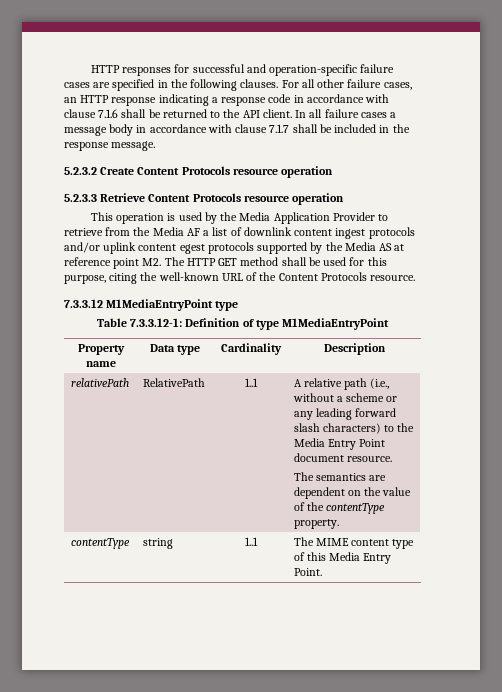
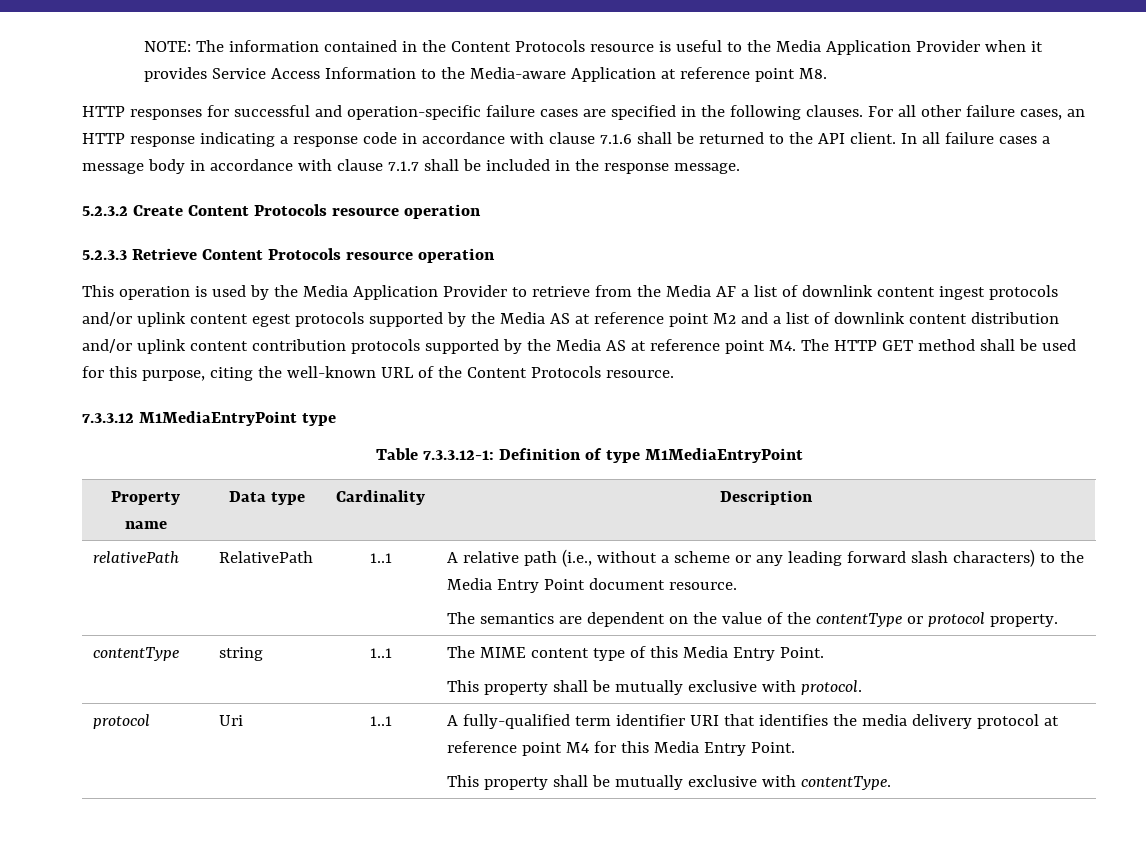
+ NOTE: The information contained in the Content Protocols resource is useful to the Media Application Provider when it provides Service Access Information to the Media-aware Application at reference point M8.
- This operation is used by the Media Application Provider to retrieve from the Media AF a list of downlink content ingest protocols and/or uplink content egest protocols supported by the Media AS at reference point M2. The HTTP GET method shall be used for this purpose, citing the well-known URL of the Content Protocols resource.
+ This operation is used by the Media Application Provider to retrieve from the Media AF a list of downlink content ingest protocols and/or uplink content egest protocols supported by the Media AS at reference point M2 and a list of downlink content distribution and/or uplink content contribution protocols supported by the Media AS at reference point M4. The HTTP GET method shall be used for this purpose, citing the well-known URL of the Content Protocols resource.
  relativePath | RelativePath | 1..1 | A relative path (i.e., without a scheme or any leading forward slash characters) to the Media Entry Point document resource.
- The semantics are dependent on the value of the contentType property.
+ The semantics are dependent on the value of the contentType or protocol property.
  contentType | string | 1..1 | The MIME content type of this Media Entry Point.
+ This property shall be mutually exclusive with protocol.
+ protocol | Uri | 1..1 | A fully-qualified term identifier URI that identifies the media delivery protocol at reference point M4 for this Media Entry Point.
+ This property shall be mutually exclusive with contentType.

